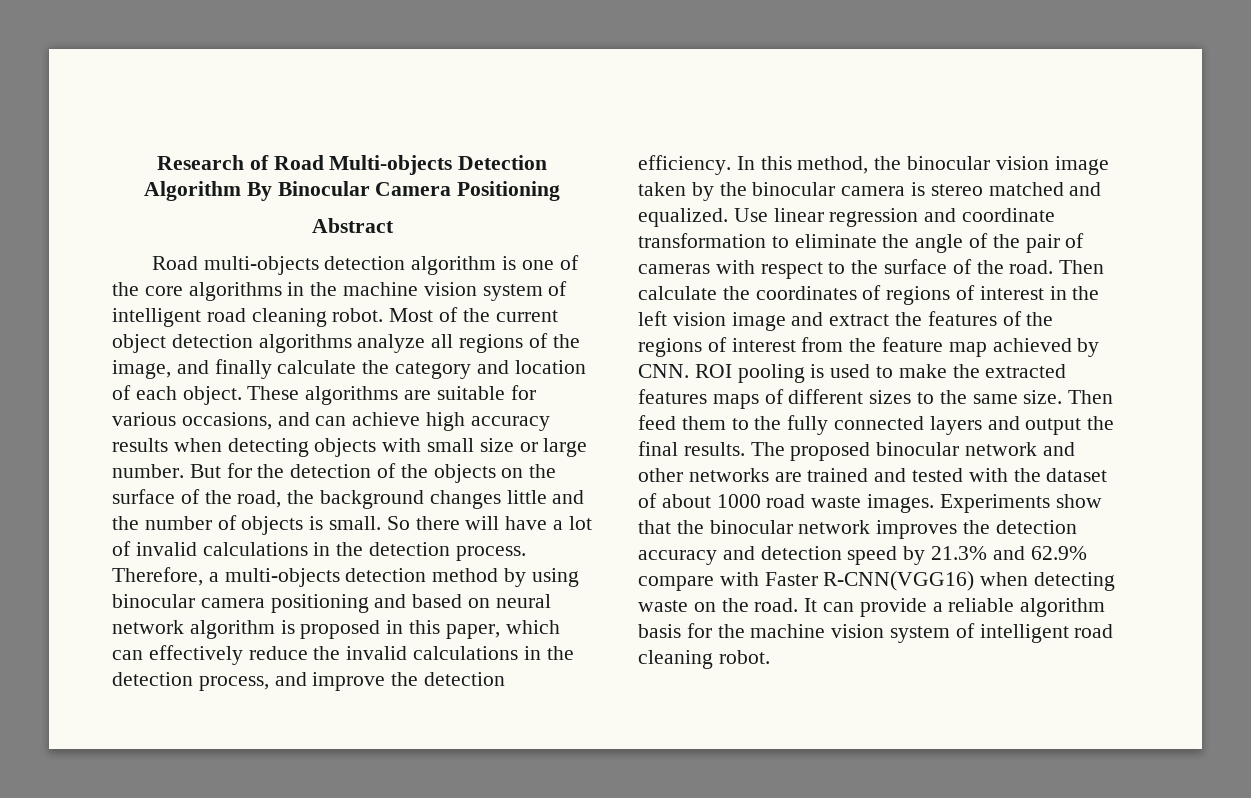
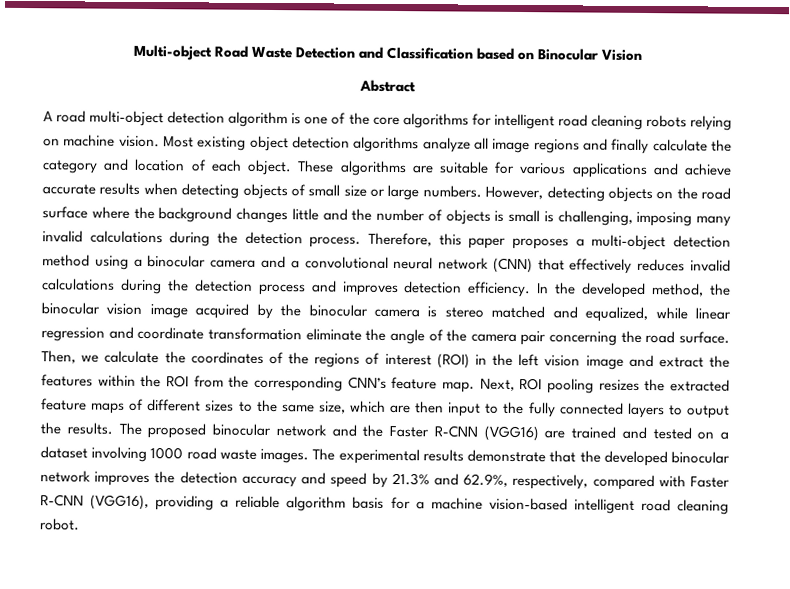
- Research of Road Multi-objects Detection Algorithm By Binocular Camera Positioning
+ Multi-object Road Waste Detection and Classification based on Binocular Vision
  Abstract
- Road multi-objects detection algorithm is one of the core algorithms in the machine vision system of intelligent road cleaning robot. Most of the current object detection algorithms analyze all regions of the image, and finally calculate the category and location of each object.
+ A road multi-object detection algorithm is one of the core algorithms for intelligent road cleaning robots relying on machine vision. Most existing object detection algorithms analyze all image regions and finally calculate the category and location of each object.
- These algorithms are suitable for various occasions, and can achieve high accuracy results when detecting objects with small size or large number. But for the detection of the objects on the surface of the road, the background changes little and the number of objects is small. So there will have a lot of invalid calculations in the detection process.
+ These algorithms are suitable for various applications and achieve accurate results when detecting objects of small size or large numbers. However, detecting objects on the road surface where the background changes little and the number of objects is small is challenging, imposing many invalid calculations during the detection process.
- Therefore, a multi-objects detection method by using binocular camera positioning and based on neural network algorithm is proposed in this paper, which can effectively reduce the invalid calculations in the detection process, and improve the detection efficiency.
+ Therefore, this paper proposes a multi-object detection method using a binocular camera and a convolutional neural network (CNN) that effectively reduces invalid calculations during the detection process and improves detection efficiency.
- In this method, the binocular vision image taken by the binocular camera is stereo matched and equalized. Use linear regression and coordinate transformation to eliminate the angle of the pair of cameras with respect to the surface of the road. Then calculate the coordinates of regions of interest in the left vision image and extract the features of the regions of interest from the feature map achieved by CNN. ROI pooling is used to make the extracted features maps of different sizes to the same size. Then feed them to the fully connected layers and output the final results.
+ In the developed method, the binocular vision image acquired by the binocular camera is stereo matched and equalized, while linear regression and coordinate transformation eliminate the angle of the camera pair concerning the road surface. Then, we calculate the coordinates of the regions of interest (ROI) in the left vision image and extract the features within the ROI from the corresponding CNN’s feature map. Next, ROI pooling resizes the extracted feature maps of different sizes to the same size, which are then input to the fully connected layers to output the results.
- The proposed binocular network and other networks are trained and tested with the dataset of about 1000 road waste images. Experiments show that the binocular network improves the detection accuracy and detection speed by 21.3% and 62.9% compare with Faster R-CNN(VGG16) when detecting waste on the road. It can provide a reliable algorithm basis for the machine vision system of intelligent road cleaning robot.
+ The proposed binocular network and the Faster R-CNN (VGG16) are trained and tested on a dataset involving 1000 road waste images. The experimental results demonstrate that the developed binocular network improves the detection accuracy and speed by 21.3% and 62.9%, respectively, compared with Faster R-CNN (VGG16), providing a reliable algorithm basis for a machine vision-based intelligent road cleaning robot.

